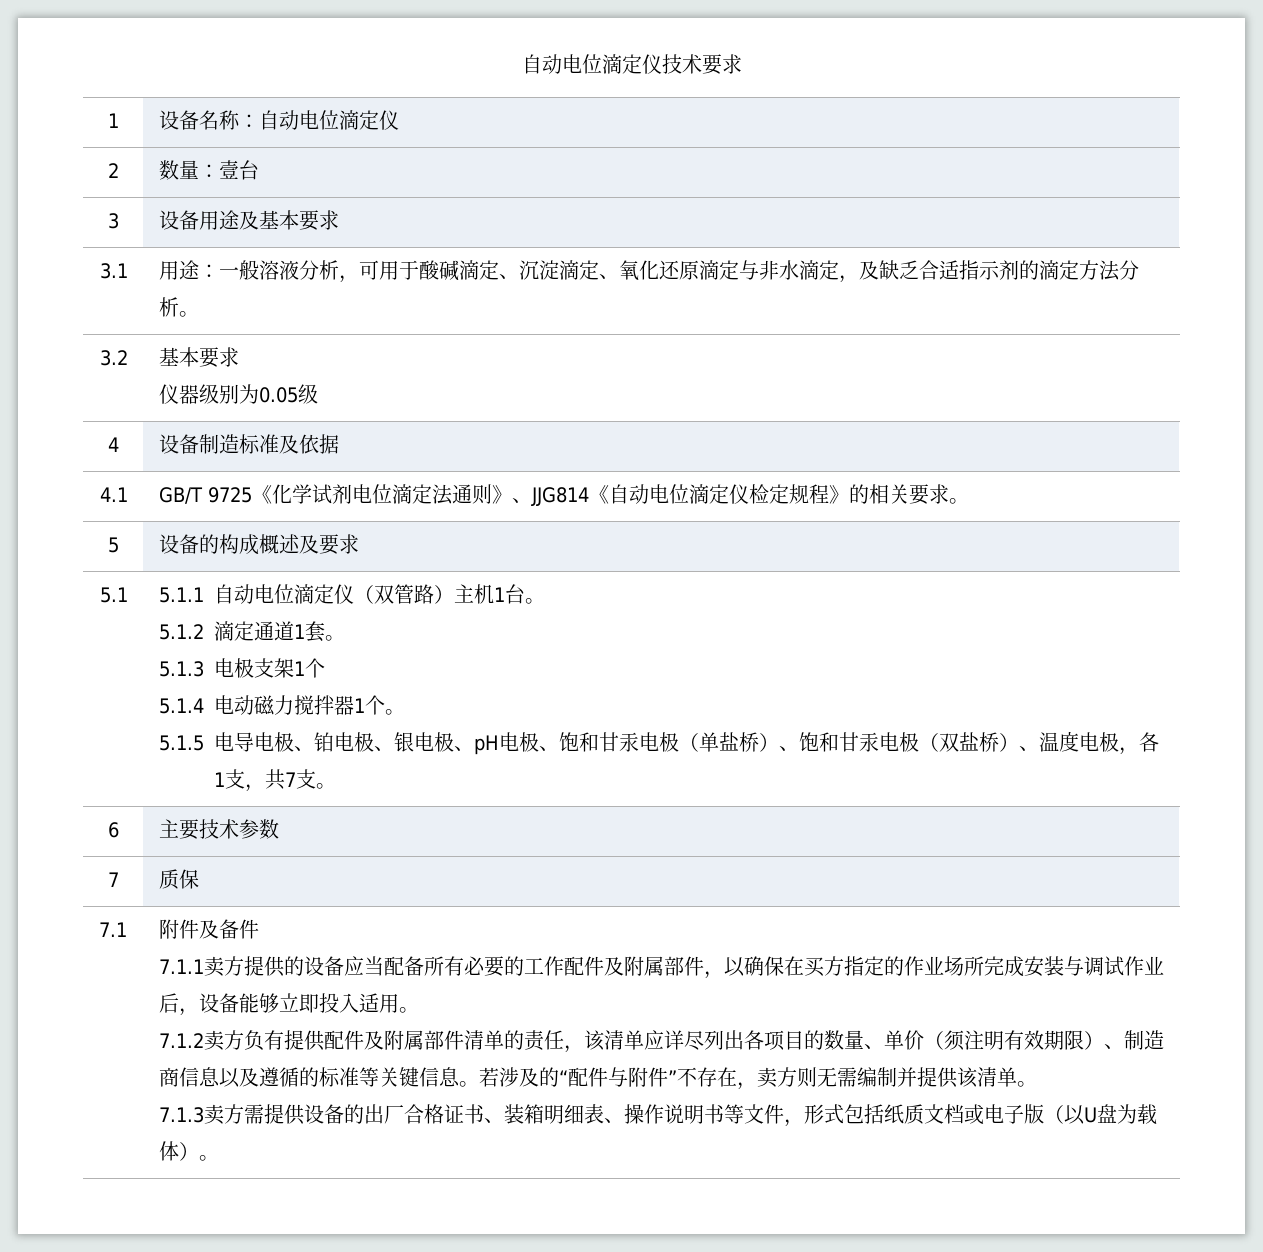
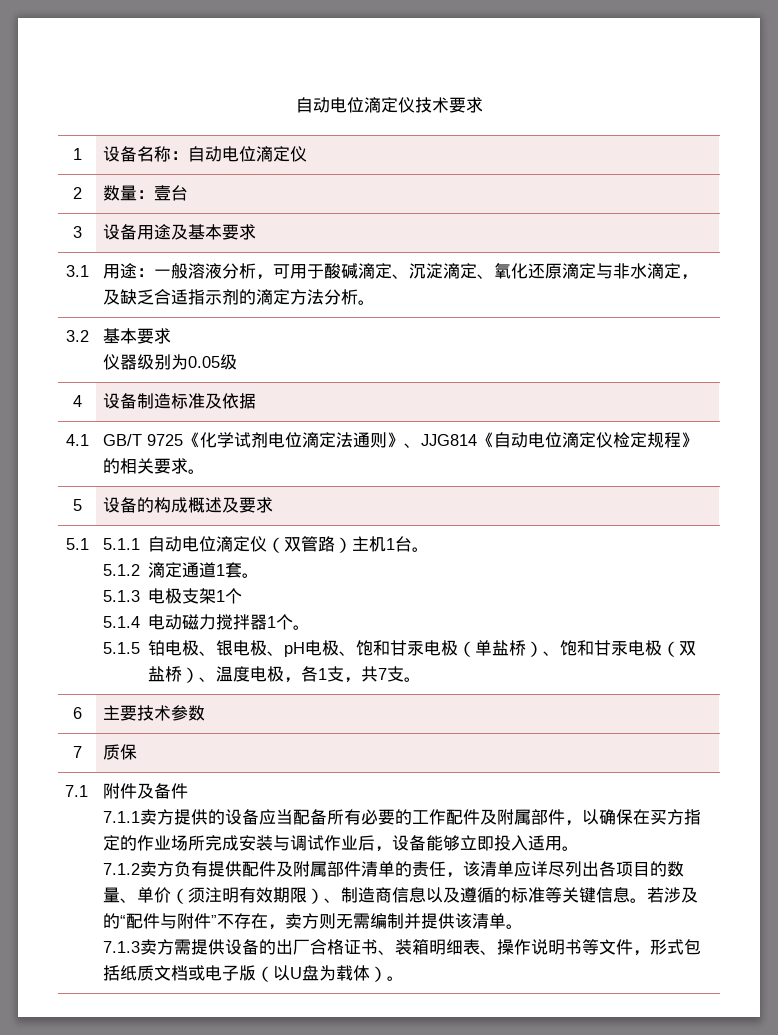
- 5.1.5电导电极、铂电极、银电极、pH电极、饱和甘汞电极（单盐桥）、饱和甘汞电极（双盐桥）、温度电极，各1支，共7支。
+ 5.1.5铂电极、银电极、pH电极、饱和甘汞电极（单盐桥）、饱和甘汞电极（双盐桥）、温度电极，各1支，共7支。

